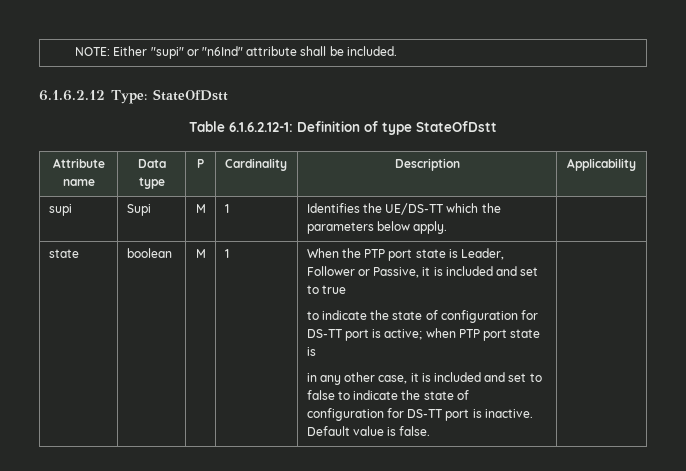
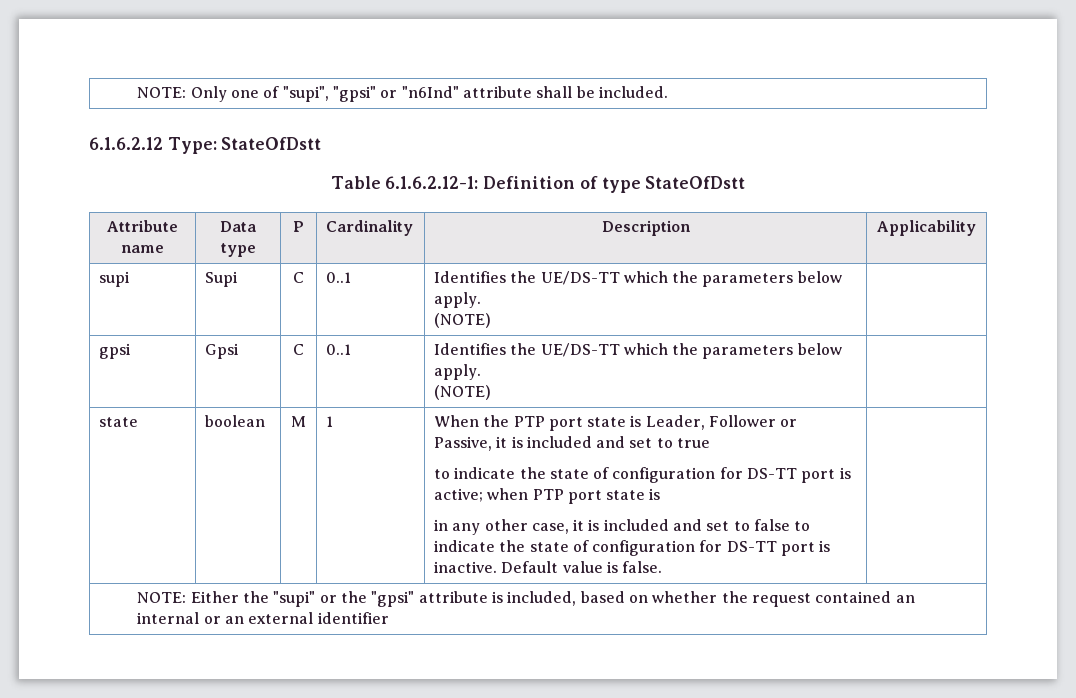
- NOTE: Either "supi" or "n6Ind" attribute shall be included.
+ NOTE: Only one of "supi", "gpsi" or "n6Ind" attribute shall be included.
- supi | Supi | M | 1 | Identifies the UE/DS-TT which the parameters below apply. |
+ supi | Supi | C | 0..1 | Identifies the UE/DS-TT which the parameters below apply.
+ (NOTE) |
+ gpsi | Gpsi | C | 0..1 | Identifies the UE/DS-TT which the parameters below apply.
+ (NOTE) |
+ NOTE: Either the "supi" or the "gpsi" attribute is included, based on whether the request contained an internal or an external identifier

